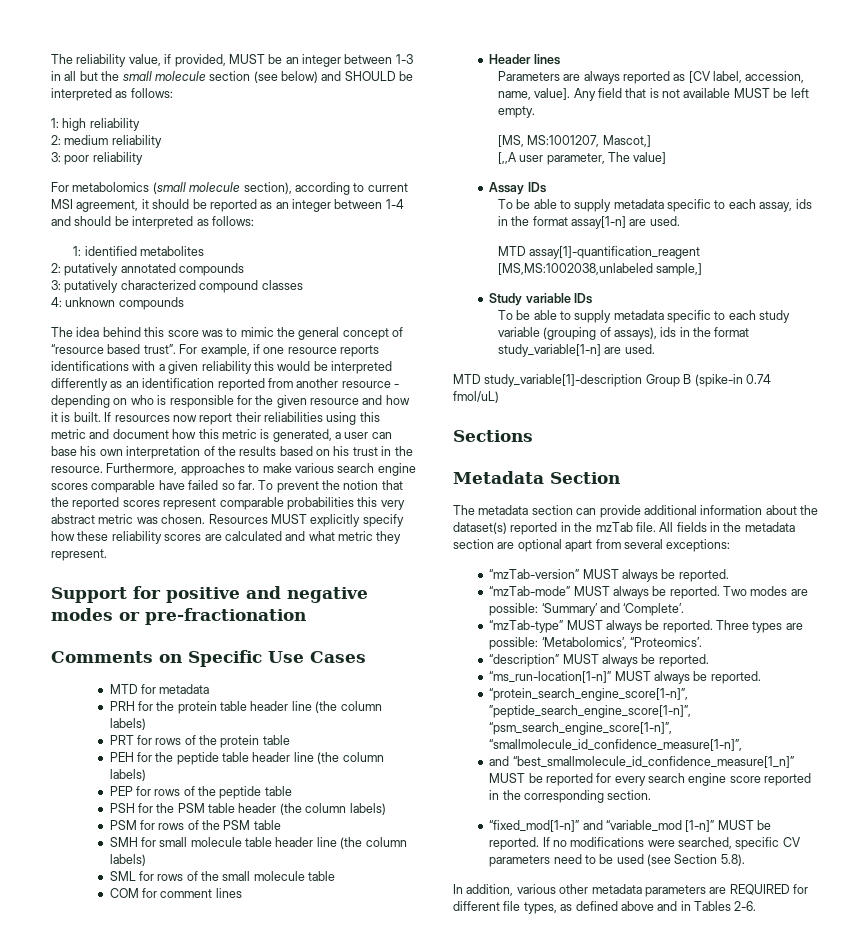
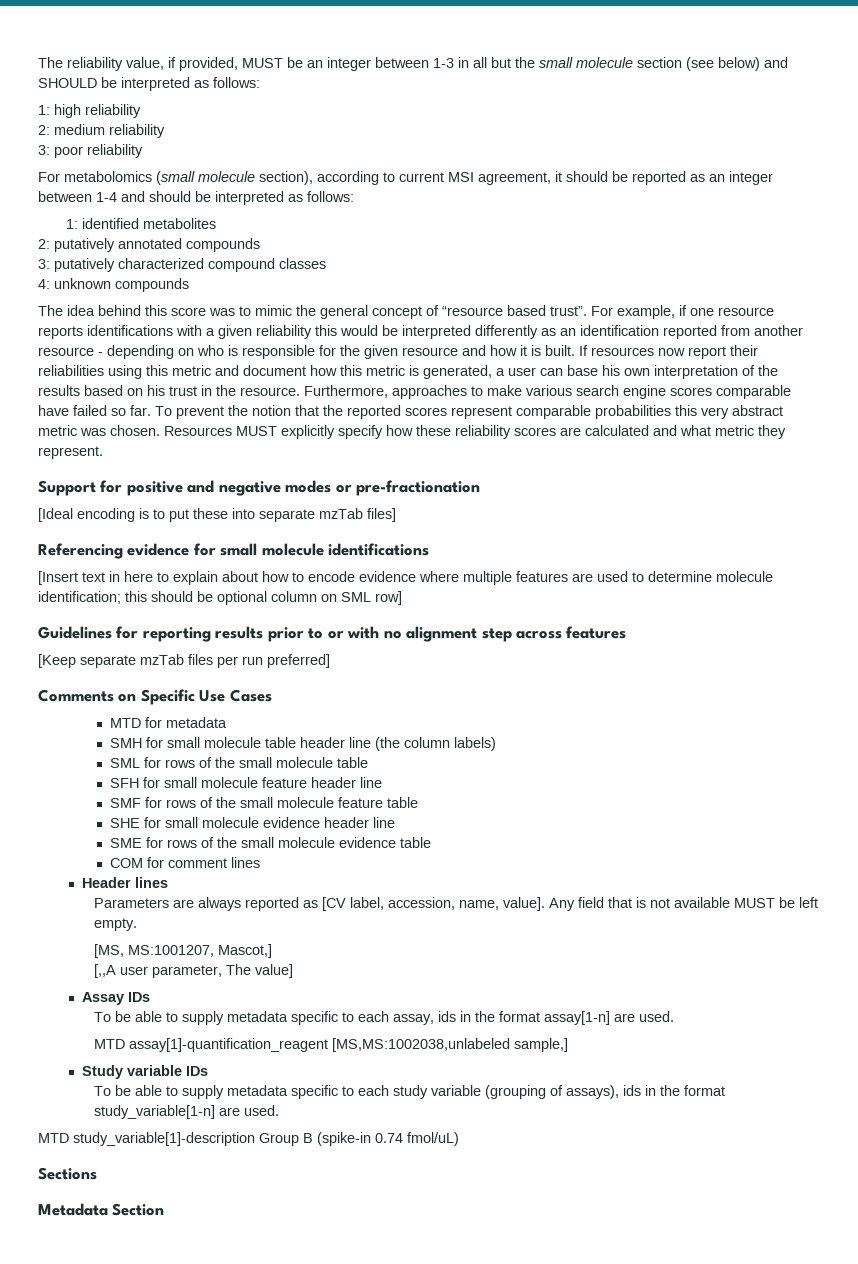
+ [Ideal encoding is to put these into separate mzTab files]
+ Referencing evidence for small molecule identifications
+ [Insert text in here to explain about how to encode evidence where multiple features are used to determine molecule identification; this should be optional column on SML row]
+ Guidelines for reporting results prior to or with no alignment step across features
+ [Keep separate mzTab files per run preferred]
- PRH for the protein table header line (the column labels)
- PRT for rows of the protein table
- PEH for the peptide table header line (the column labels)
- PEP for rows of the peptide table
- PSH for the PSM table header (the column labels)
- PSM for rows of the PSM table
+ SFH for small molecule feature header line
+ SMF for rows of the small molecule feature table
+ SHE for small molecule evidence header line
+ SME for rows of the small molecule evidence table
- The metadata section can provide additional information about the dataset(s) reported in the mzTab file. All fields in the metadata section are optional apart from several exceptions:
- “mzTab-version” MUST always be reported.
- “mzTab-mode” MUST always be reported. Two modes are possible: ‘Summary’ and ‘Complete’.
- “mzTab-type” MUST always be reported. Three types are possible: ‘Metabolomics’, “Proteomics’.
- “description” MUST always be reported.
- “ms_run-location[1-n]” MUST always be reported.
- “protein_search_engine_score[1-n]”, ”peptide_search_engine_score[1-n]”, “psm_search_engine_score[1-n]”, “smallmolecule_id_confidence_measure[1-n]”,
- and “best_smallmolecule_id_confidence_measure[1_n]” MUST be reported for every search engine score reported in the corresponding section.
- “fixed_mod[1-n]” and “variable_mod [1-n]” MUST be reported. If no modifications were searched, specific CV parameters need to be used (see Section 5.8).
- In addition, various other metadata parameters are REQUIRED for different file types, as defined above and in Tables 2-6.

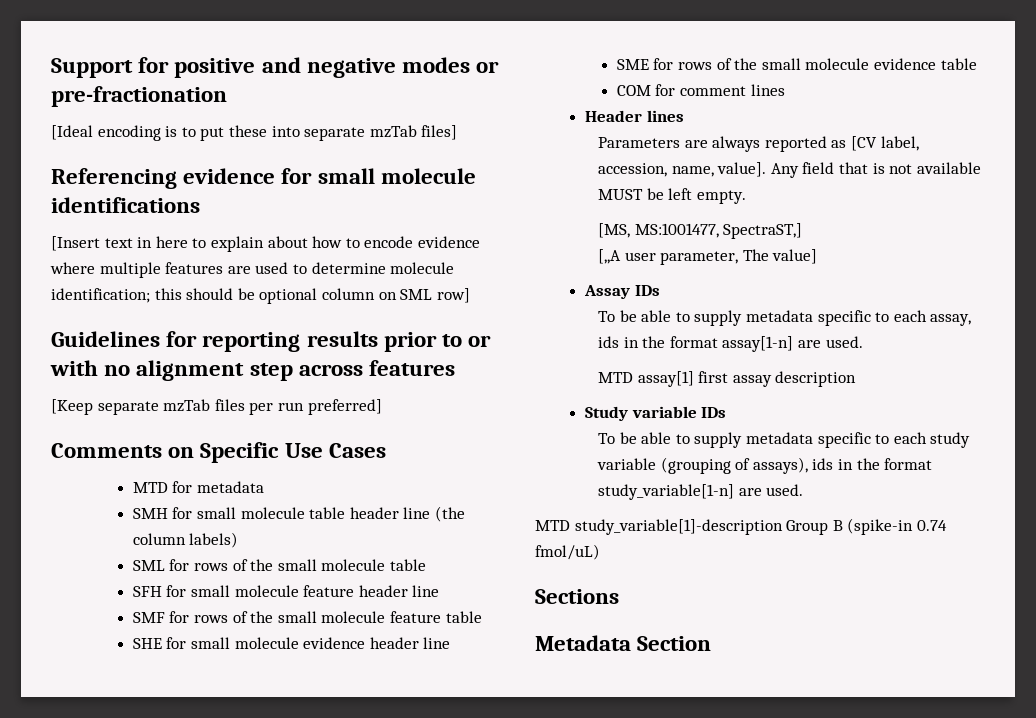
- The reliability value, if provided, MUST be an integer between 1-3 in all but the small molecule section (see below) and SHOULD be interpreted as follows:
- 1: high reliability
- 2: medium reliability
- 3: poor reliability
- For metabolomics (small molecule section), according to current MSI agreement, it should be reported as an integer between 1-4 and should be interpreted as follows:
- 1: identified metabolites
- 2: putatively annotated compounds
- 3: putatively characterized compound classes
- 4: unknown compounds
- The idea behind this score was to mimic the general concept of “resource based trust”. For example, if one resource reports identifications with a given reliability this would be interpreted differently as an identification reported from another resource - depending on who is responsible for the given resource and how it is built. If resources now report their reliabilities using this metric and document how this metric is generated, a user can base his own interpretation of the results based on his trust in the resource. Furthermore, approaches to make various search engine scores comparable have failed so far. To prevent the notion that the reported scores represent comparable probabilities this very abstract metric was chosen. Resources MUST explicitly specify how these reliability scores are calculated and what metric they represent.
- [MS, MS:1001207, Mascot,]
+ [MS, MS:1001477, SpectraST,]
- MTD assay[1]-quantification_reagent [MS,MS:1002038,unlabeled sample,]
+ MTD assay[1] first assay description

